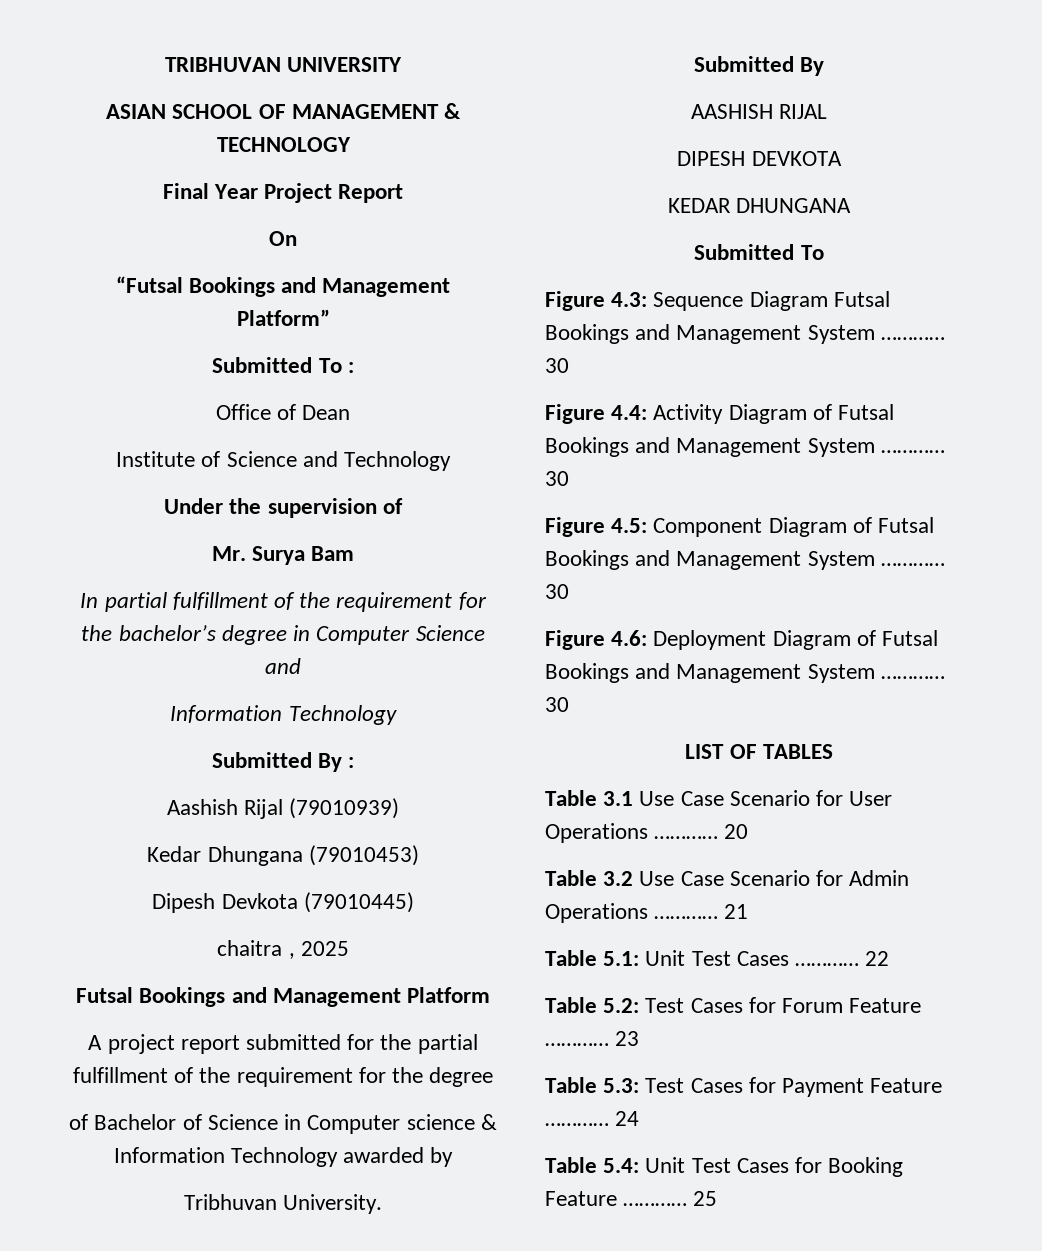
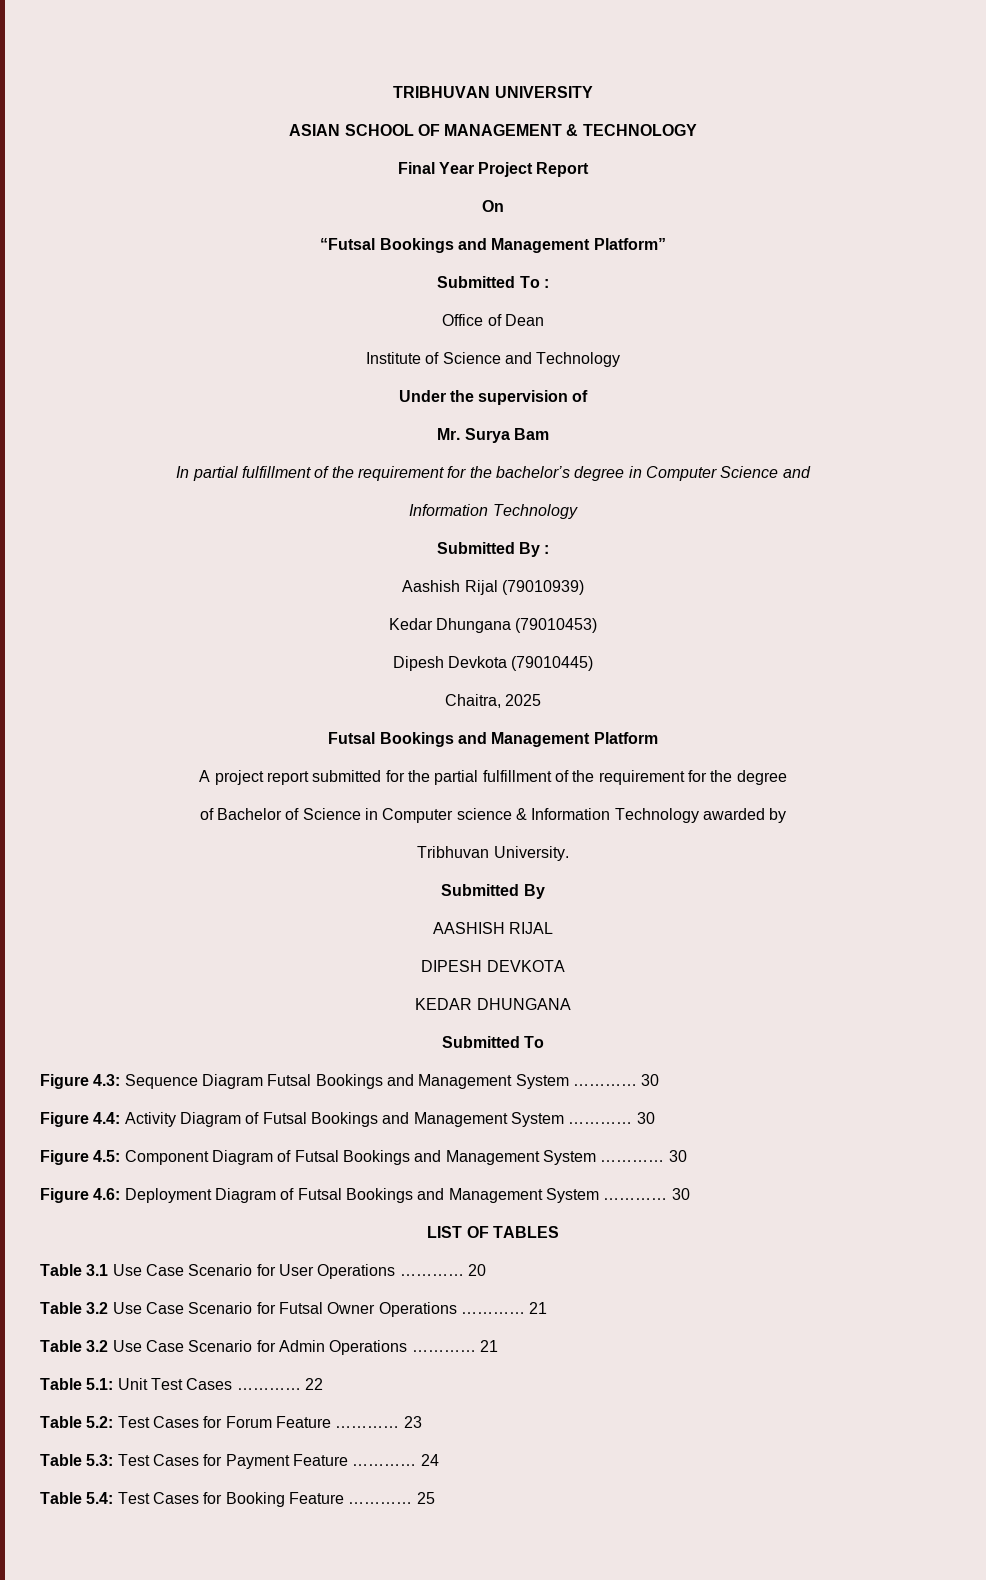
- chaitra , 2025
+ Chaitra, 2025
+ Table 3.2 Use Case Scenario for Futsal Owner Operations ………… 21
- Table 5.4: Unit Test Cases for Booking Feature …………
+ Table 5.4: Test Cases for Booking Feature …………

